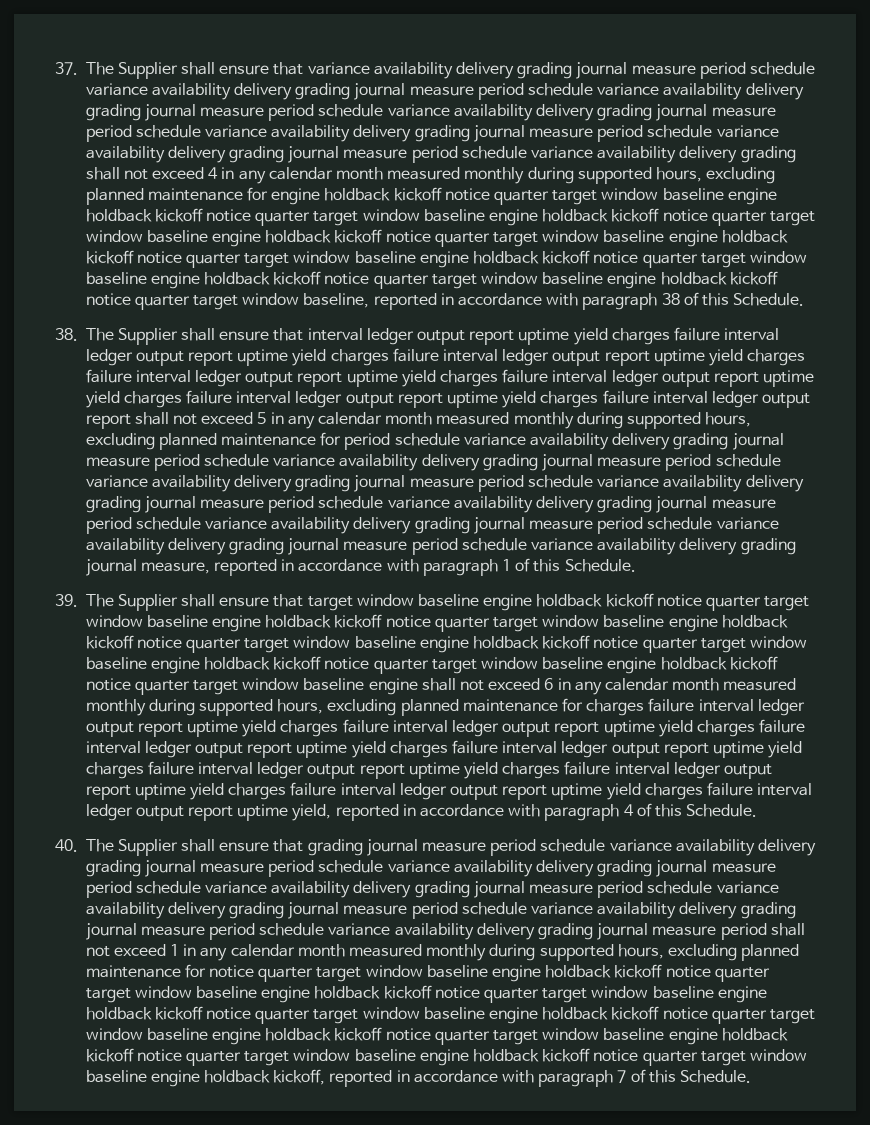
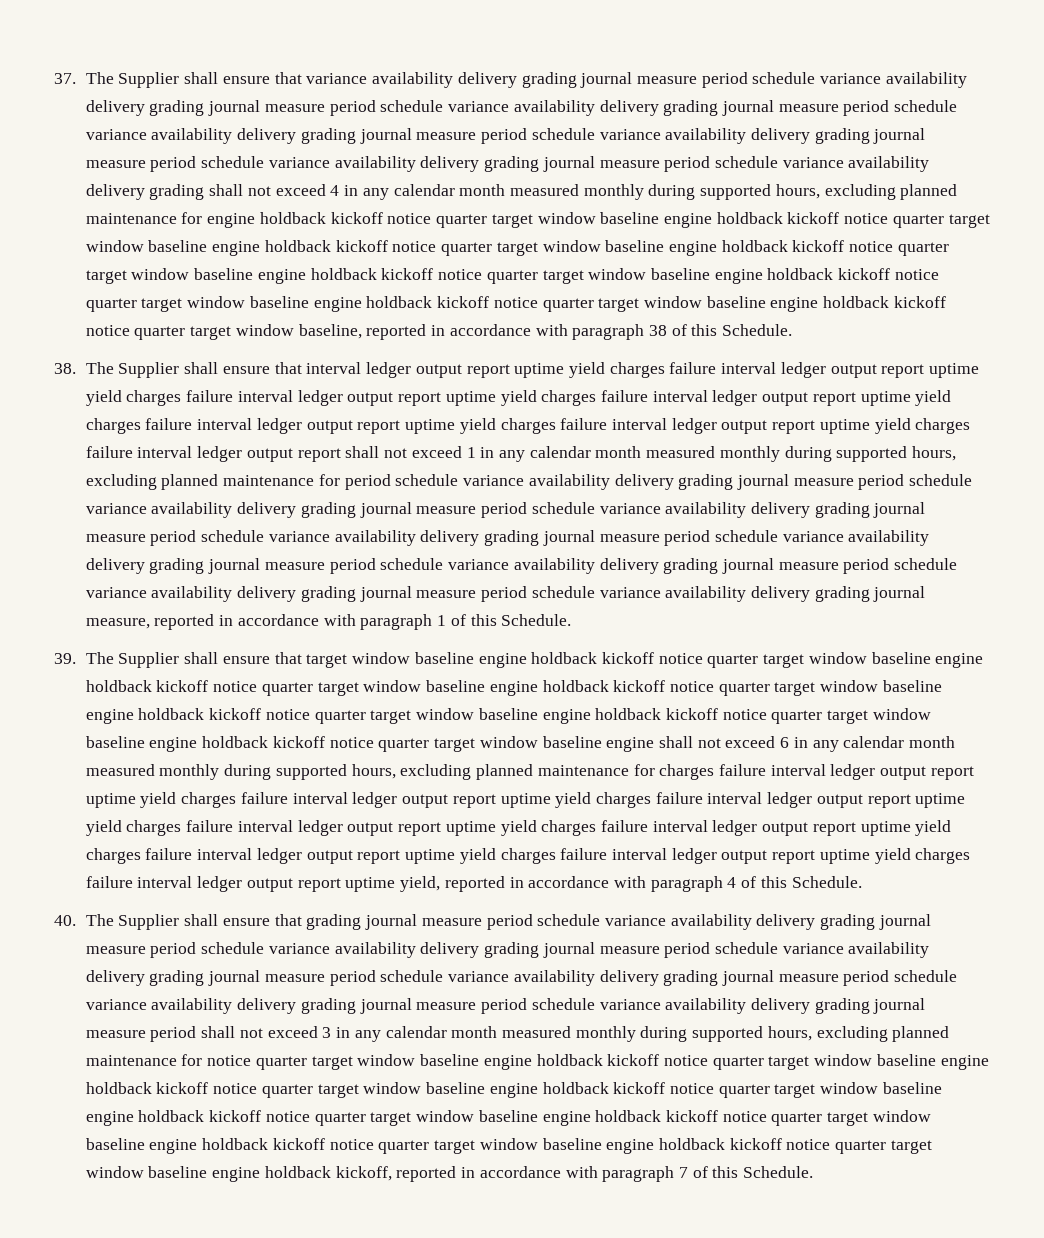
- 38. The Supplier shall ensure that interval ledger output report uptime yield charges failure interval ledger output report uptime yield charges failure interval ledger output report uptime yield charges failure interval ledger output report uptime yield charges failure interval ledger output report uptime yield charges failure interval ledger output report uptime yield charges failure interval ledger output report shall not exceed 5 in any calendar month measured monthly during supported hours, excluding planned maintenance for period schedule variance availability delivery grading journal measure period schedule variance availability delivery grading journal measure period schedule variance availability delivery grading journal measure period schedule variance availability delivery grading journal measure period schedule variance availability delivery grading journal measure period schedule variance availability delivery grading journal measure period schedule variance availability delivery grading journal measure period schedule variance availability delivery grading journal measure, reported in accordance with paragraph 1 of this Schedule.
+ 38. The Supplier shall ensure that interval ledger output report uptime yield charges failure interval ledger output report uptime yield charges failure interval ledger output report uptime yield charges failure interval ledger output report uptime yield charges failure interval ledger output report uptime yield charges failure interval ledger output report uptime yield charges failure interval ledger output report shall not exceed 1 in any calendar month measured monthly during supported hours, excluding planned maintenance for period schedule variance availability delivery grading journal measure period schedule variance availability delivery grading journal measure period schedule variance availability delivery grading journal measure period schedule variance availability delivery grading journal measure period schedule variance availability delivery grading journal measure period schedule variance availability delivery grading journal measure period schedule variance availability delivery grading journal measure period schedule variance availability delivery grading journal measure, reported in accordance with paragraph 1 of this Schedule.
- 40. The Supplier shall ensure that grading journal measure period schedule variance availability delivery grading journal measure period schedule variance availability delivery grading journal measure period schedule variance availability delivery grading journal measure period schedule variance availability delivery grading journal measure period schedule variance availability delivery grading journal measure period schedule variance availability delivery grading journal measure period shall not exceed 1 in any calendar month measured monthly during supported hours, excluding planned maintenance for notice quarter target window baseline engine holdback kickoff notice quarter target window baseline engine holdback kickoff notice quarter target window baseline engine holdback kickoff notice quarter target window baseline engine holdback kickoff notice quarter target window baseline engine holdback kickoff notice quarter target window baseline engine holdback kickoff notice quarter target window baseline engine holdback kickoff notice quarter target window baseline engine holdback kickoff, reported in accordance with paragraph 7 of this Schedule.
+ 40. The Supplier shall ensure that grading journal measure period schedule variance availability delivery grading journal measure period schedule variance availability delivery grading journal measure period schedule variance availability delivery grading journal measure period schedule variance availability delivery grading journal measure period schedule variance availability delivery grading journal measure period schedule variance availability delivery grading journal measure period shall not exceed 3 in any calendar month measured monthly during supported hours, excluding planned maintenance for notice quarter target window baseline engine holdback kickoff notice quarter target window baseline engine holdback kickoff notice quarter target window baseline engine holdback kickoff notice quarter target window baseline engine holdback kickoff notice quarter target window baseline engine holdback kickoff notice quarter target window baseline engine holdback kickoff notice quarter target window baseline engine holdback kickoff notice quarter target window baseline engine holdback kickoff, reported in accordance with paragraph 7 of this Schedule.

